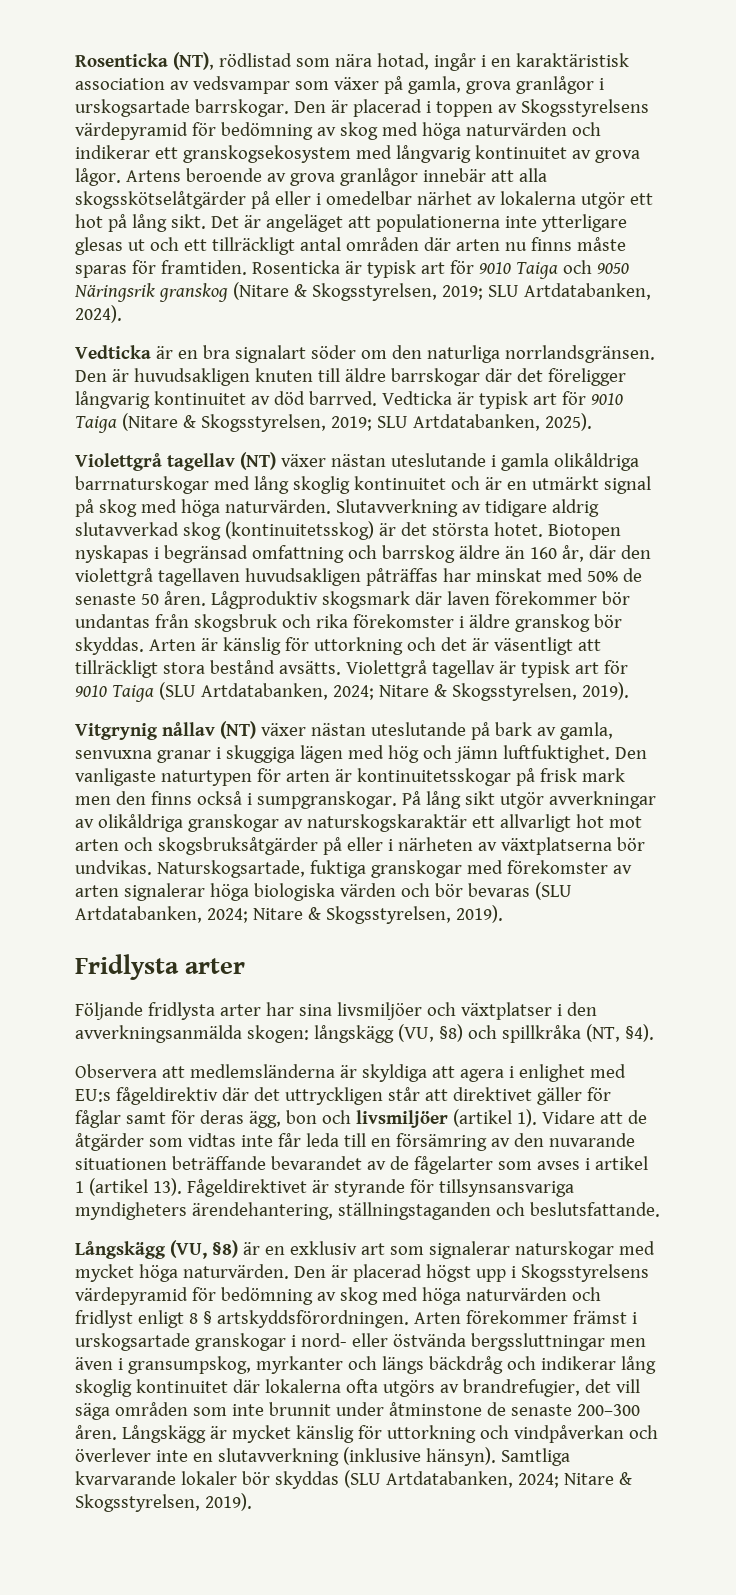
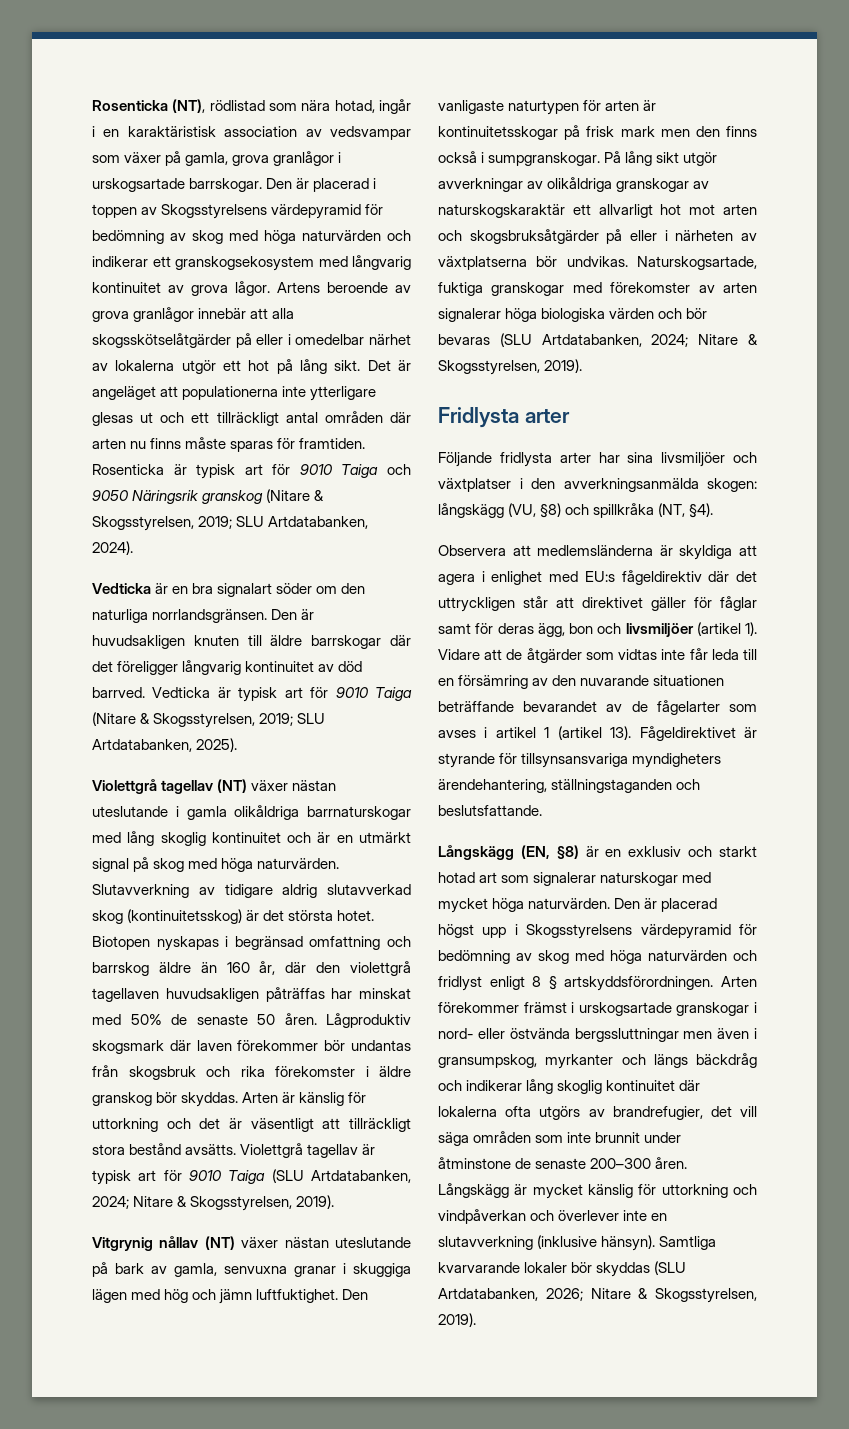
- Långskägg (VU, §8) är en exklusiv art som signalerar naturskogar med mycket höga naturvärden.
+ Långskägg (EN, §8) är en exklusiv och starkt hotad art som signalerar naturskogar med mycket höga naturvärden.
- Samtliga kvarvarande lokaler bör skyddas (SLU Artdatabanken, 2024; Nitare & Skogsstyrelsen, 2019).
+ Samtliga kvarvarande lokaler bör skyddas (SLU Artdatabanken, 2026; Nitare & Skogsstyrelsen, 2019).

